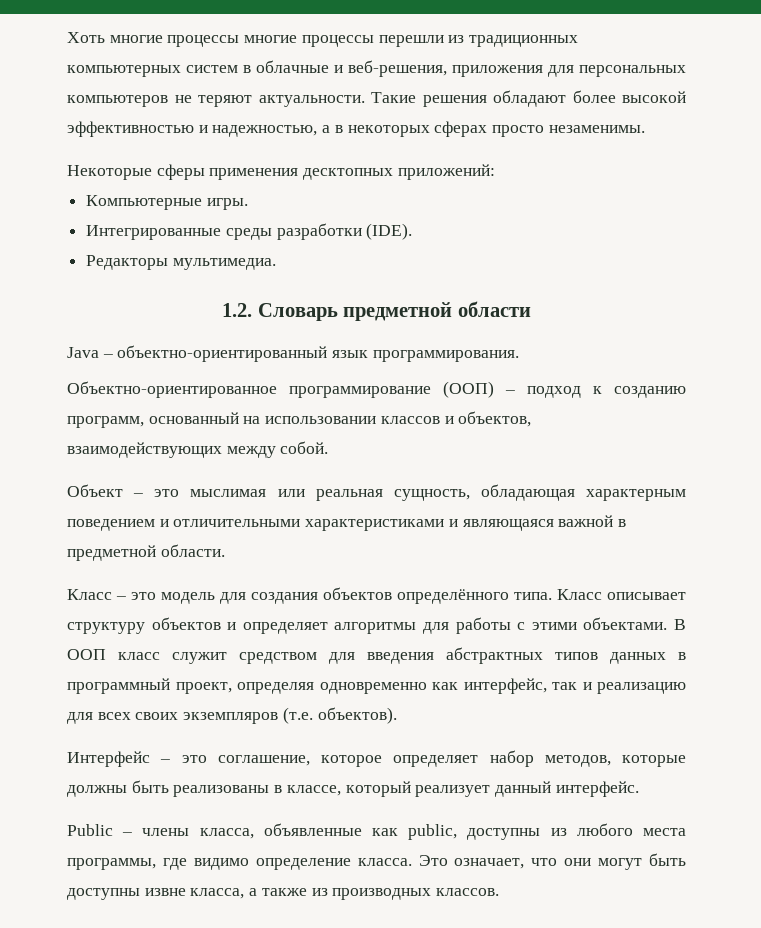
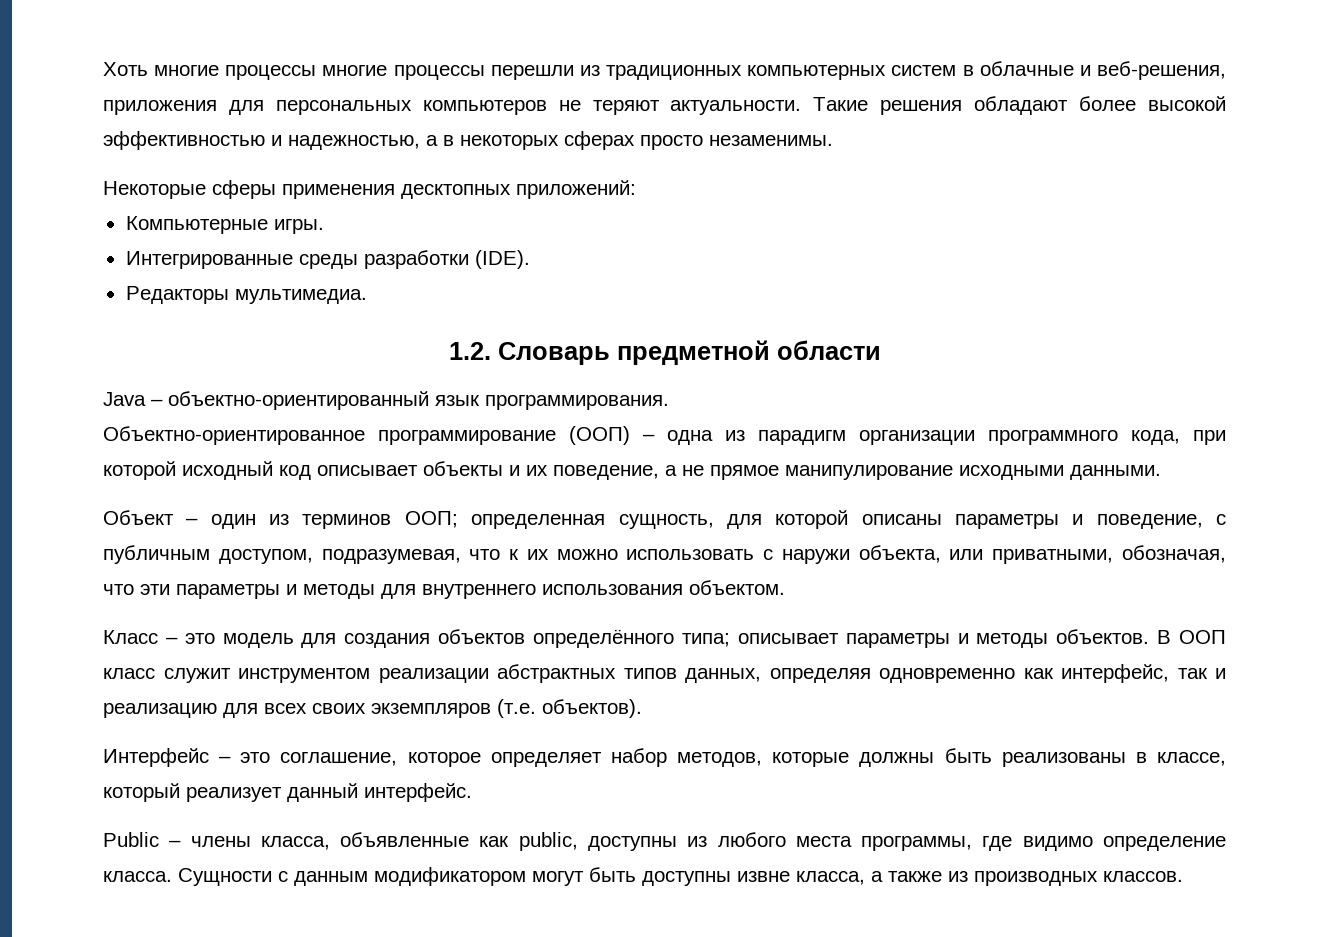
- Объектно-ориентированное программирование (ООП) – подход к созданию программ, основанный на использовании классов и объектов, взаимодействующих между собой.
- Объект – это мыслимая или реальная сущность, обладающая характерным поведением и отличительными характеристиками и являющаяся важной в предметной области.
+ Объектно-ориентированное программирование (ООП) – одна из парадигм организации программного кода, при которой исходный код описывает объекты и их поведение, а не прямое манипулирование исходными данными.
+ Объект – один из терминов ООП; определенная сущность, для которой описаны параметры и поведение, с публичным доступом, подразумевая, что к их можно использовать с наружи объекта, или приватными, обозначая, что эти параметры и методы для внутреннего использования объектом.
- Класс – это модель для создания объектов определённого типа. Класс описывает структуру объектов и определяет алгоритмы для работы с этими объектами. В ООП класс служит средством для введения абстрактных типов данных в программный проект, определяя одновременно как интерфейс, так и реализацию для всех своих экземпляров (т.е. объектов).
+ Класс – это модель для создания объектов определённого типа; описывает параметры и методы объектов. В ООП класс служит инструментом реализации абстрактных типов данных, определяя одновременно как интерфейс, так и реализацию для всех своих экземпляров (т.е. объектов).
- Это означает, что они могут быть доступны извне класса, а также из производных классов.
+ Сущности с данным модификатором могут быть доступны извне класса, а также из производных классов.

